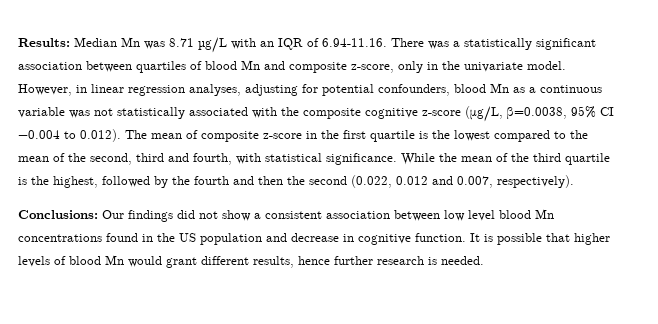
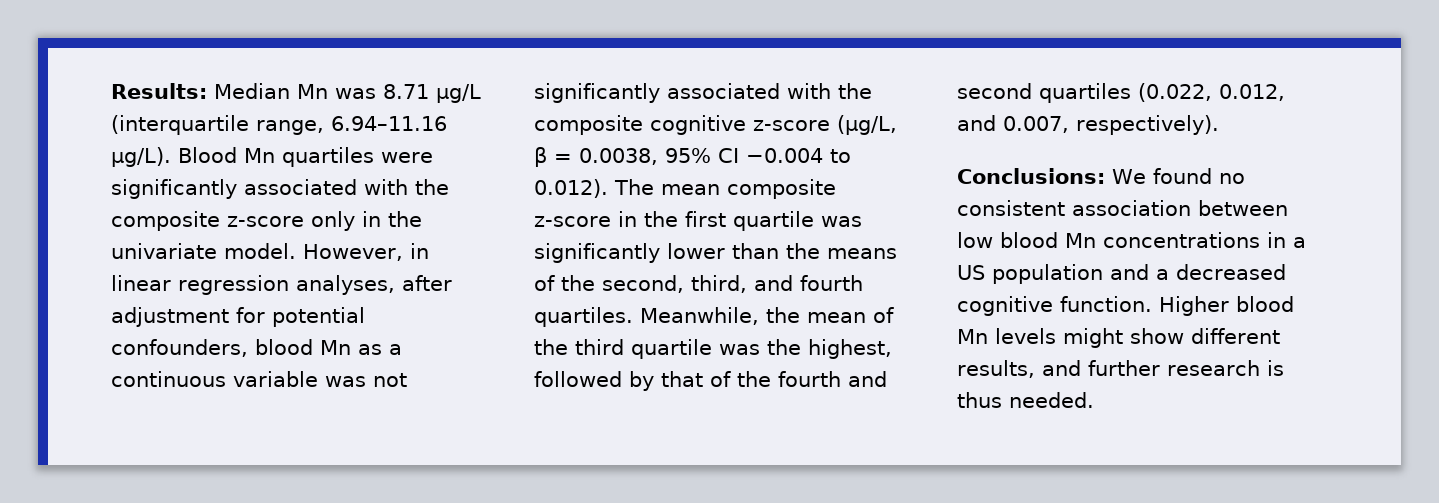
- Results: Median Mn was 8.71 µg/L with an IQR of 6.94-11.16. There was a statistically significant association between quartiles of blood Mn and composite z-score, only in the univariate model.
+ Results: Median Mn was 8.71 µg/L (interquartile range, 6.94–11.16 µg/L). Blood Mn quartiles were significantly associated with the composite z-score only in the univariate model.
- However, in linear regression analyses, adjusting for potential confounders, blood Mn as a continuous variable was not statistically associated with the composite cognitive z-score (μg/L, β=0.0038, 95% CI −0.004 to 0.012). The mean of composite z-score in the first quartile is the lowest compared to the mean of the second, third and fourth, with statistical significance. While the mean of the third quartile is the highest, followed by the fourth and then the second (0.022, 0.012 and 0.007, respectively).
+ However, in linear regression analyses, after adjustment for potential confounders, blood Mn as a continuous variable was not significantly associated with the composite cognitive z-score (μg/L, β = 0.0038, 95% CI −0.004 to 0.012). The mean composite z-score in the first quartile was significantly lower than the means of the second, third, and fourth quartiles. Meanwhile, the mean of the third quartile was the highest, followed by that of the fourth and second quartiles (0.022, 0.012, and 0.007, respectively).
- Conclusions: Our findings did not show a consistent association between low level blood Mn concentrations found in the US population and decrease in cognitive function. It is possible that higher levels of blood Mn would grant different results, hence further research is needed.
+ Conclusions: We found no consistent association between low blood Mn concentrations in a US population and a decreased cognitive function. Higher blood Mn levels might show different results, and further research is thus needed.

